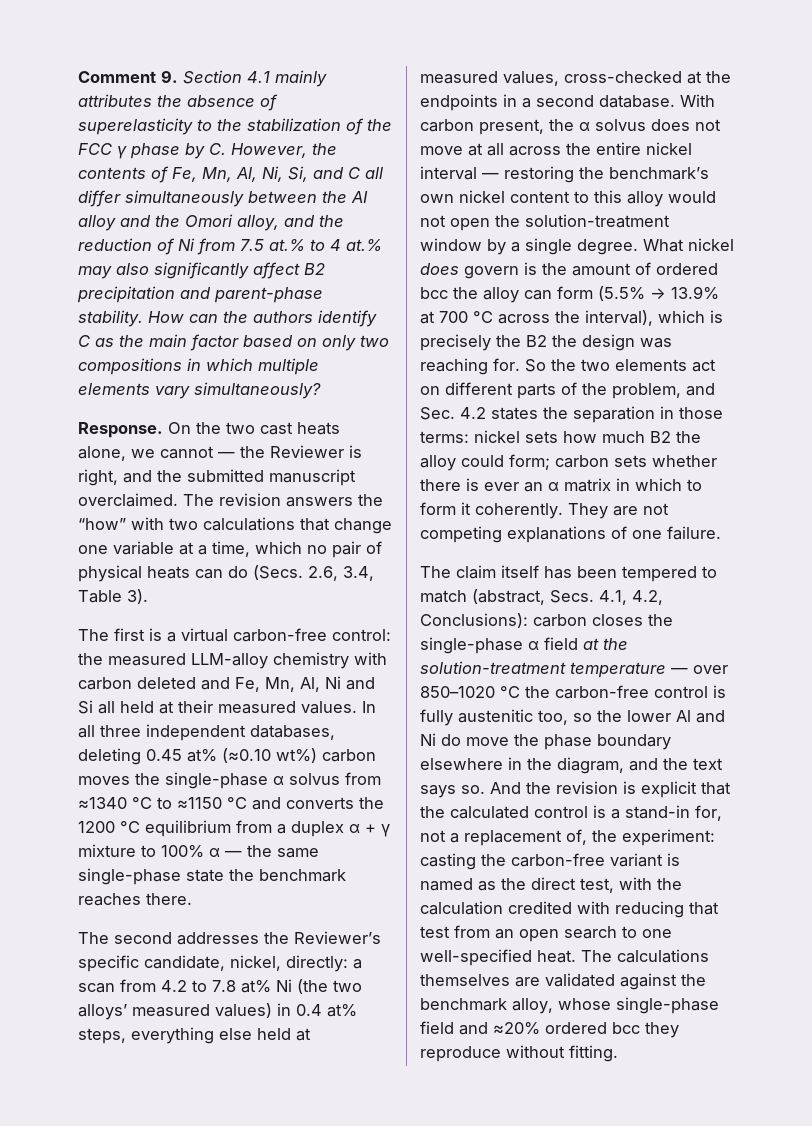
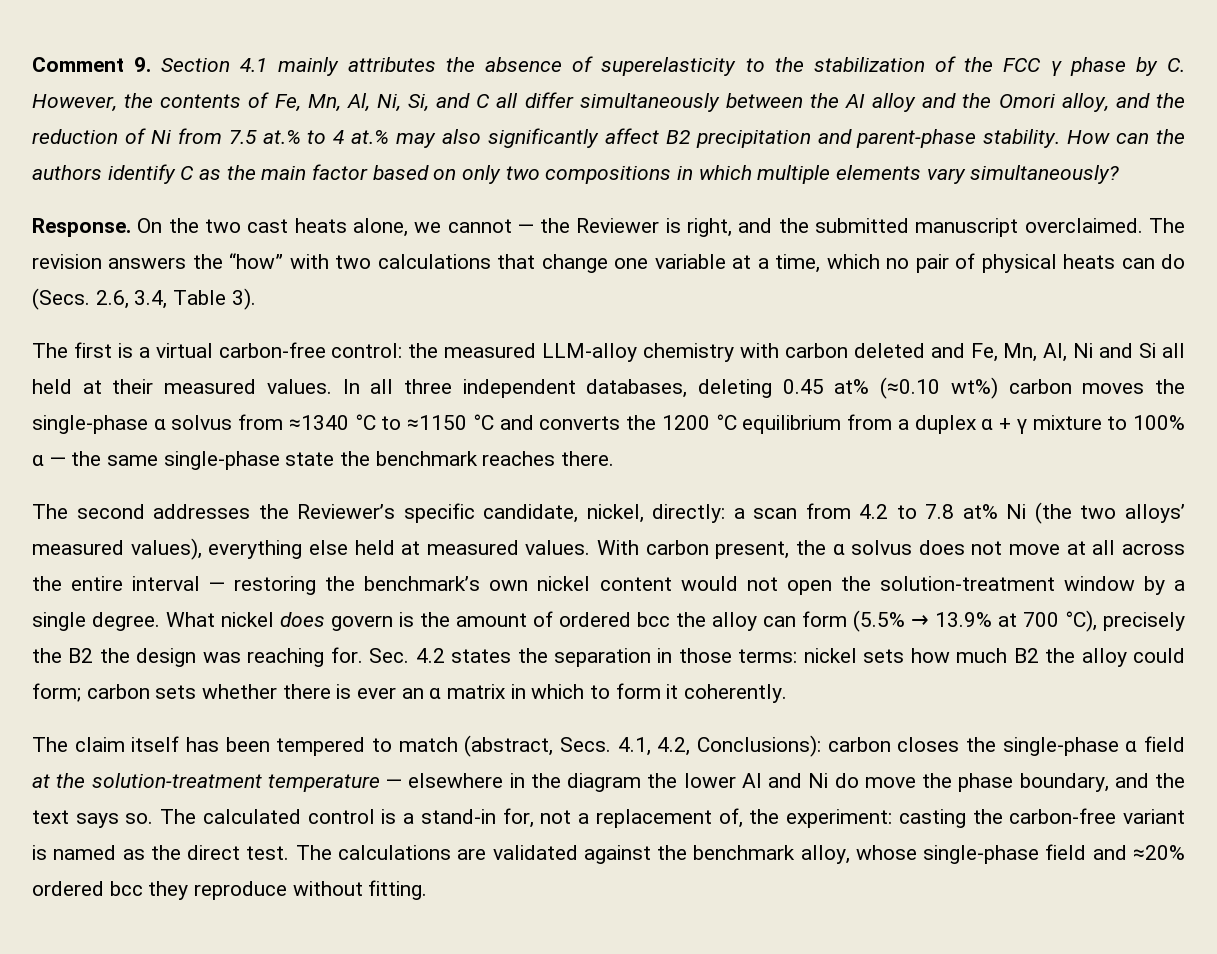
- The second addresses the Reviewer’s specific candidate, nickel, directly: a scan from 4.2 to 7.8 at% Ni (the two alloys’ measured values) in 0.4 at% steps, everything else held at measured values, cross-checked at the endpoints in a second database.
+ The second addresses the Reviewer’s specific candidate, nickel, directly: a scan from 4.2 to 7.8 at% Ni (the two alloys’ measured values), everything else held at measured values.
- With carbon present, the α solvus does not move at all across the entire nickel interval — restoring the benchmark’s own nickel content to this alloy would not open the solution-treatment window by a single degree.
+ With carbon present, the α solvus does not move at all across the entire interval — restoring the benchmark’s own nickel content would not open the solution-treatment window by a single degree.
- What nickel does govern is the amount of ordered bcc the alloy can form (5.5% → 13.9% at 700 °C across the interval), which is precisely the B2 the design was reaching for.
+ What nickel does govern is the amount of ordered bcc the alloy can form (5.5% → 13.9% at 700 °C), precisely the B2 the design was reaching for.
- So the two elements act on different parts of the problem, and Sec. 4.2 states the separation in those terms: nickel sets how much B2 the alloy could form; carbon sets whether there is ever an α matrix in which to form it coherently. They are not competing explanations of one failure.
+ Sec. 4.2 states the separation in those terms: nickel sets how much B2 the alloy could form; carbon sets whether there is ever an α matrix in which to form it coherently.
- 4.1, 4.2, Conclusions): carbon closes the single-phase α field at the solution-treatment temperature — over 850–1020 °C the carbon-free control is fully austenitic too, so the lower Al and Ni do move the phase boundary elsewhere in the diagram, and the text says so.
+ 4.1, 4.2, Conclusions): carbon closes the single-phase α field at the solution-treatment temperature — elsewhere in the diagram the lower Al and Ni do move the phase boundary, and the text says so.
- And the revision is explicit that the calculated control is a stand-in for, not a replacement of, the experiment: casting the carbon-free variant is named as the direct test, with the calculation credited with reducing that test from an open search to one well-specified heat.
+ The calculated control is a stand-in for, not a replacement of, the experiment: casting the carbon-free variant is named as the direct test.
- The calculations themselves are validated against the benchmark alloy, whose single-phase field and ≈20% ordered bcc they reproduce without fitting.
+ The calculations are validated against the benchmark alloy, whose single-phase field and ≈20% ordered bcc they reproduce without fitting.

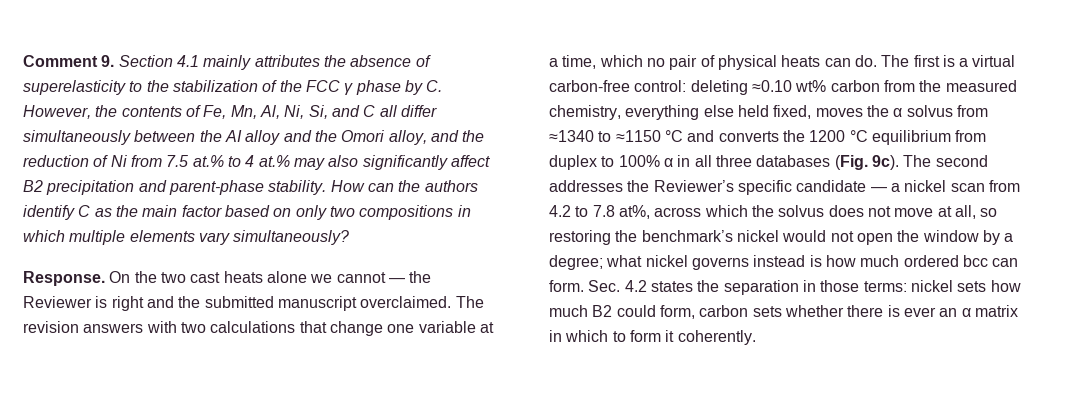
- On the two cast heats alone, we cannot — the Reviewer is right, and the submitted manuscript overclaimed.
+ On the two cast heats alone we cannot — the Reviewer is right and the submitted manuscript overclaimed.
- The revision answers the “how” with two calculations that change one variable at a time, which no pair of physical heats can do (Secs. 2.6, 3.4, Table 3).
- The first is a virtual carbon-free control:
+ The revision answers with two calculations that change one variable at a time, which no pair of physical heats can do. The first is a virtual carbon-free control:
- the measured LLM-alloy chemistry with carbon deleted and Fe, Mn, Al, Ni and Si all held at their measured values. In all three independent databases, deleting 0.45 at% (≈0.10 wt%) carbon moves the single-phase α solvus from ≈1340 °C to ≈1150 °C and converts the 1200 °C equilibrium from a duplex α + γ mixture to 100% α — the same single-phase state the benchmark reaches there.
- The second addresses the Reviewer’s specific candidate, nickel, directly: a scan from 4.2 to 7.8 at% Ni (the two alloys’ measured values), everything else held at measured values. With carbon present, the α solvus does not move at all across the entire interval — restoring the benchmark’s own nickel content would not open the solution-treatment window by a single degree. What nickel does govern is the amount of ordered bcc the alloy can form (5.5% → 13.9% at 700 °C), precisely the B2 the design was reaching for.
+ deleting ≈0.10 wt% carbon from the measured chemistry, everything else held fixed, moves the α solvus from ≈1340 to ≈1150 °C and converts the 1200 °C equilibrium from duplex to 100% α in all three databases (Fig. 9c). The second addresses the Reviewer’s specific candidate — a nickel scan from 4.2 to 7.8 at%, across which the solvus does not move at all, so restoring the benchmark’s nickel would not open the window by a degree; what nickel governs instead is how much ordered bcc can form.
- Sec. 4.2 states the separation in those terms: nickel sets how much B2 the alloy could form; carbon sets whether there is ever an α matrix in which to form it coherently.
+ Sec. 4.2 states the separation in those terms: nickel sets how much B2 could form, carbon sets whether there is ever an α matrix in which to form it coherently.
- The claim itself has been tempered to match (abstract, Secs. 4.1, 4.2, Conclusions): carbon closes the single-phase α field at the solution-treatment temperature — elsewhere in the diagram the lower Al and Ni do move the phase boundary, and the text says so. The calculated control is a stand-in for, not a replacement of, the experiment: casting the carbon-free variant is named as the direct test. The calculations are validated against the benchmark alloy, whose single-phase field and ≈20% ordered bcc they reproduce without fitting.

